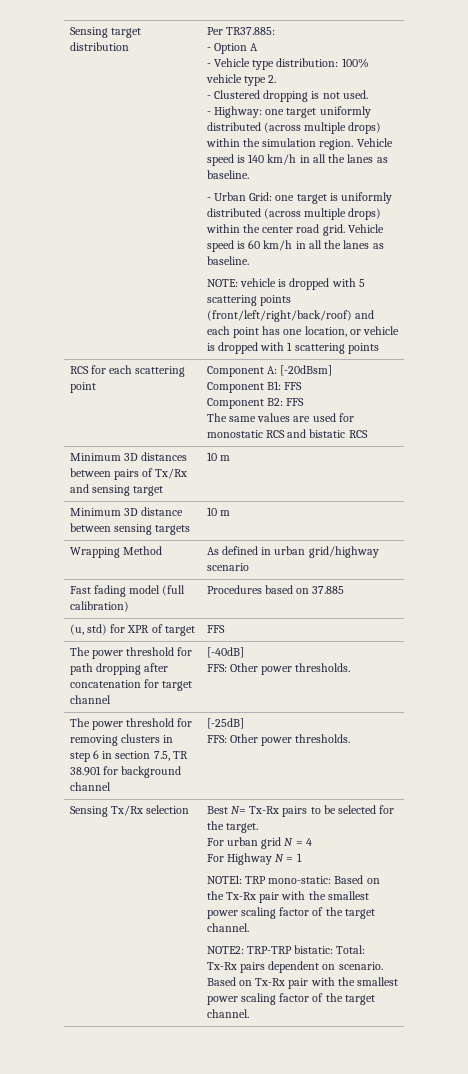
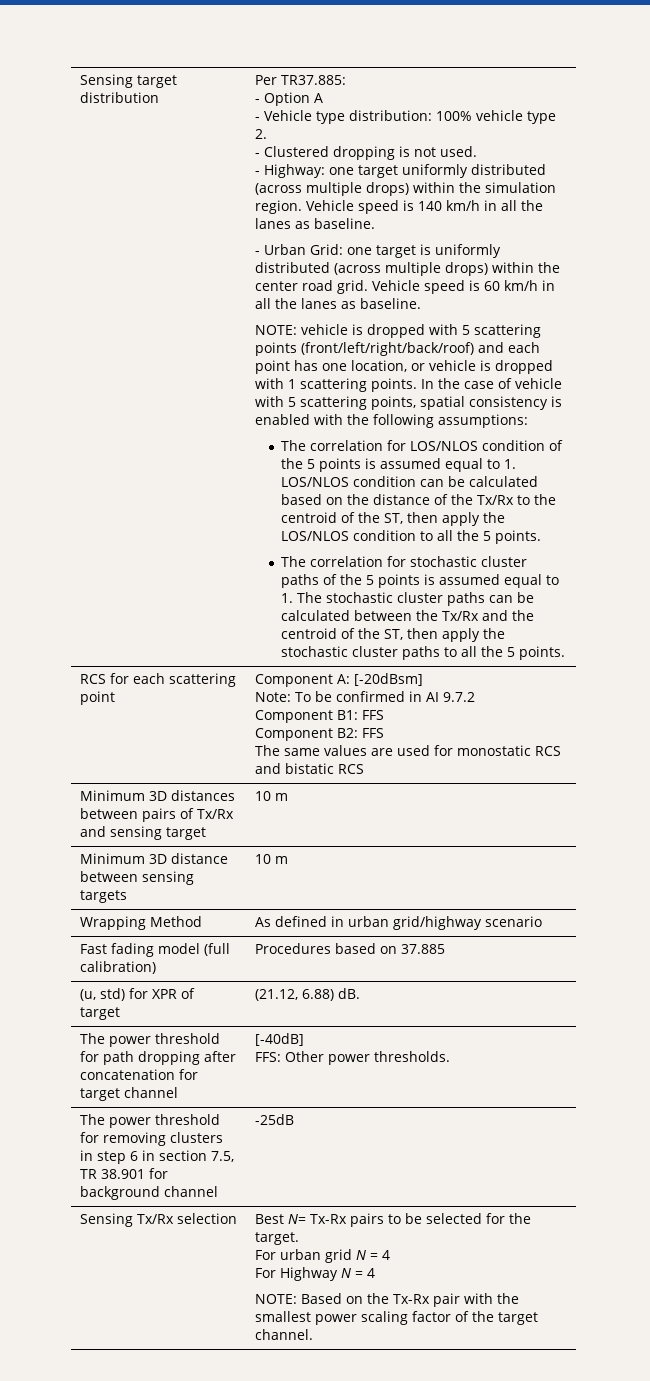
- NOTE: vehicle is dropped with 5 scattering points (front/left/right/back/roof) and each point has one location, or vehicle is dropped with 1 scattering points
+ NOTE: vehicle is dropped with 5 scattering points (front/left/right/back/roof) and each point has one location, or vehicle is dropped with 1 scattering points. In the case of vehicle with 5 scattering points, spatial consistency is enabled with the following assumptions:
+ The correlation for LOS/NLOS condition of the 5 points is assumed equal to 1. LOS/NLOS condition can be calculated based on the distance of the Tx/Rx to the centroid of the ST, then apply the LOS/NLOS condition to all the 5 points.
+ The correlation for stochastic cluster paths of the 5 points is assumed equal to 1. The stochastic cluster paths can be calculated between the Tx/Rx and the centroid of the ST, then apply the stochastic cluster paths to all the 5 points.
  RCS for each scattering point | Component A: [-20dBsm]
+ Note: To be confirmed in AI 9.7.2
- (u, std) for XPR of target | FFS
+ (u, std) for XPR of target | (21.12, 6.88) dB.
- The power threshold for removing clusters in step 6 in section 7.5, TR 38.901 for background channel | [-25dB]
- FFS: Other power thresholds.
+ The power threshold for removing clusters in step 6 in section 7.5, TR 38.901 for background channel | -25dB
- For Highway N = 1
- NOTE1: TRP mono-static: Based on the Tx-Rx pair with the smallest power scaling factor of the target channel.
+ For Highway N = 4
+ NOTE: Based on the Tx-Rx pair with the smallest power scaling factor of the target channel.
- NOTE2: TRP-TRP bistatic: Total: Tx-Rx pairs dependent on scenario. Based on Tx-Rx pair with the smallest power scaling factor of the target channel.

